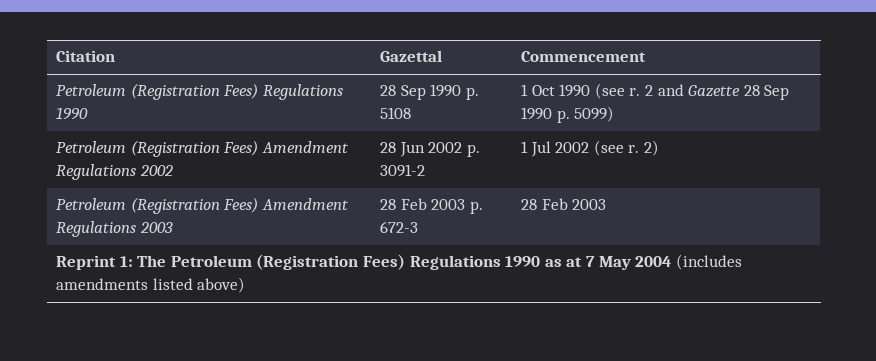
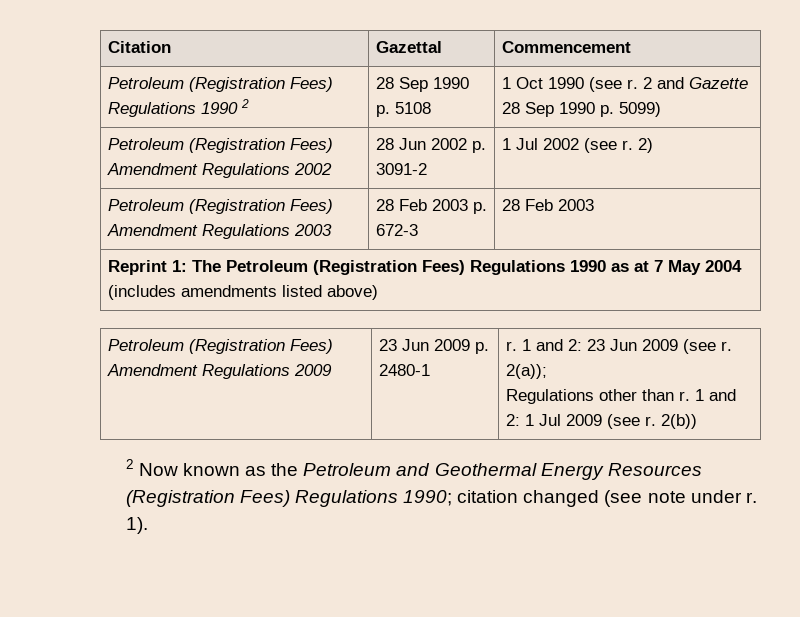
- Petroleum (Registration Fees) Regulations 1990 | 28 Sep 1990 p. 5108 | 1 Oct 1990 (see r. 2 and Gazette 28 Sep 1990 p. 5099)
+ Petroleum (Registration Fees) Regulations 1990 2 | 28 Sep 1990 p. 5108 | 1 Oct 1990 (see r. 2 and Gazette 28 Sep 1990 p. 5099)
+ Petroleum (Registration Fees) Amendment Regulations 2009 | 23 Jun 2009 p. 2480-1 | r. 1 and 2: 23 Jun 2009 (see r. 2(a));
+ Regulations other than r. 1 and 2: 1 Jul 2009 (see r. 2(b))
+ 2 Now known as the Petroleum and Geothermal Energy Resources (Registration Fees) Regulations 1990; citation changed (see note under r. 1).

